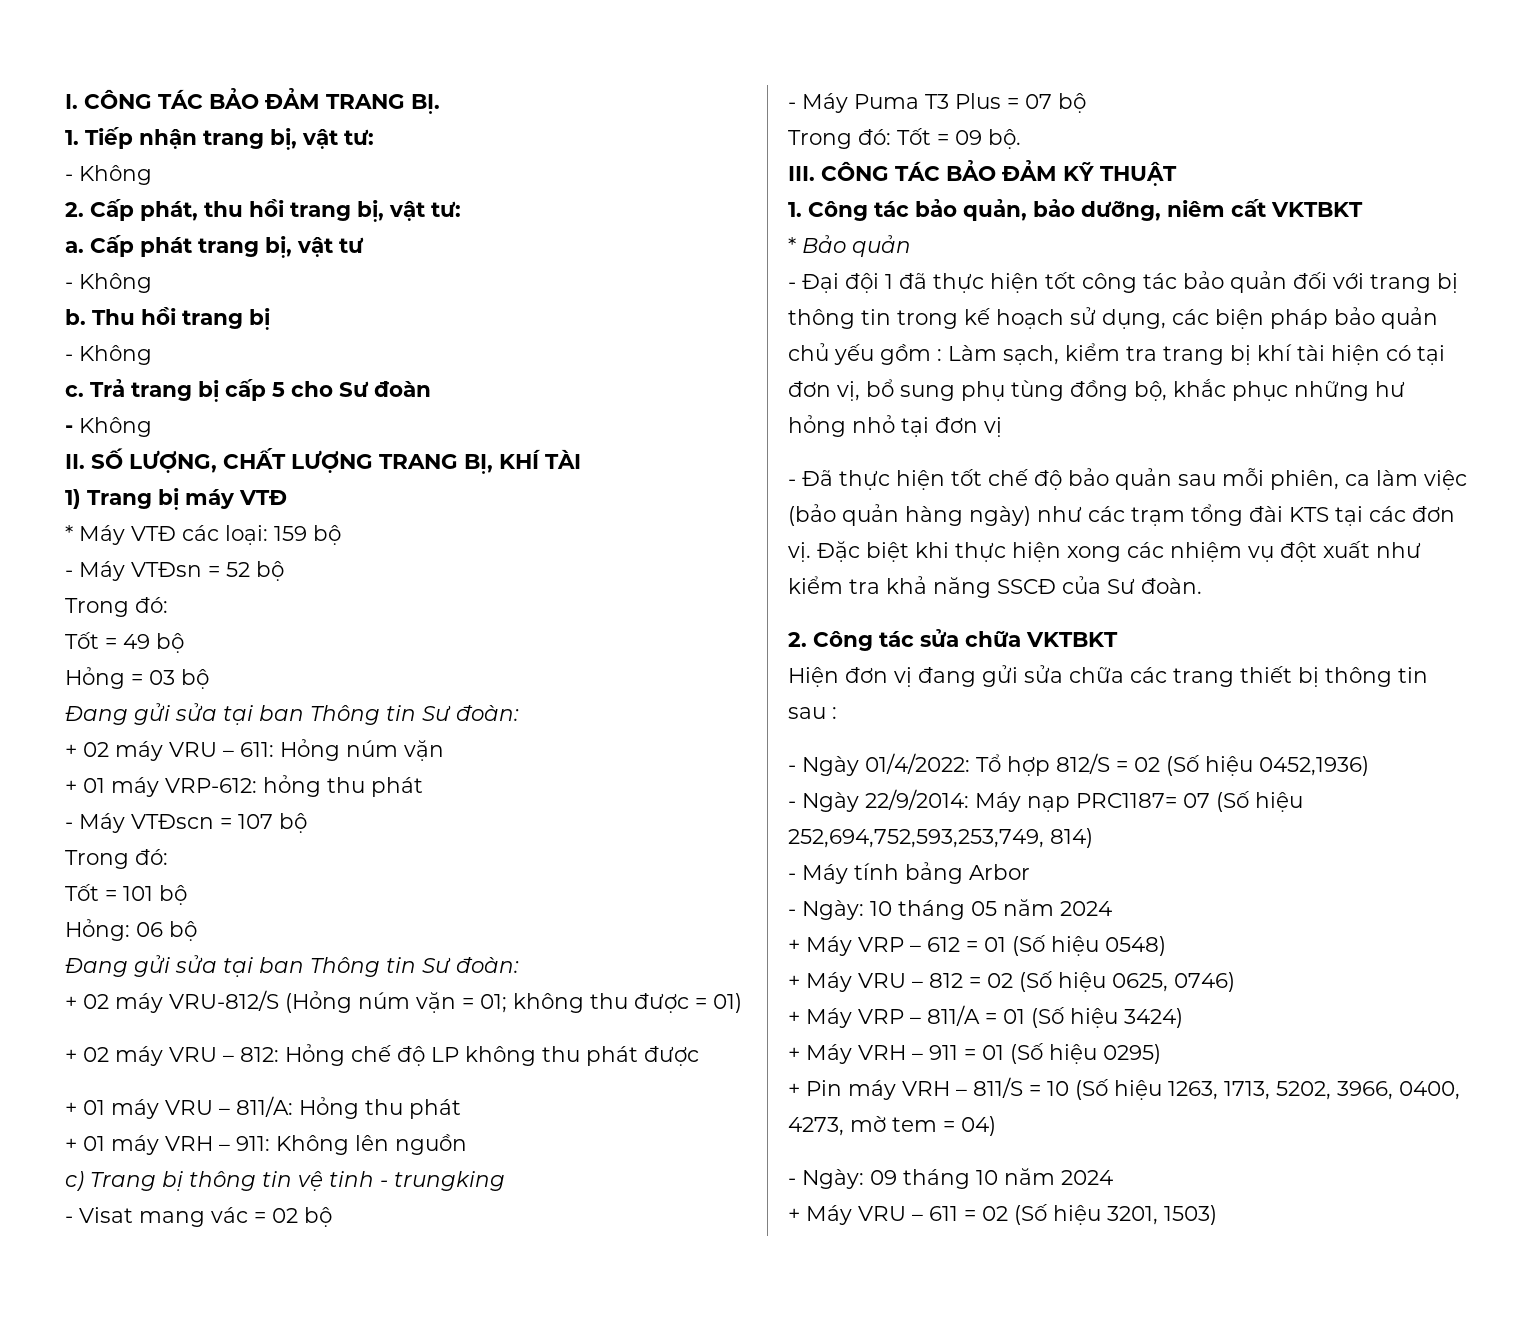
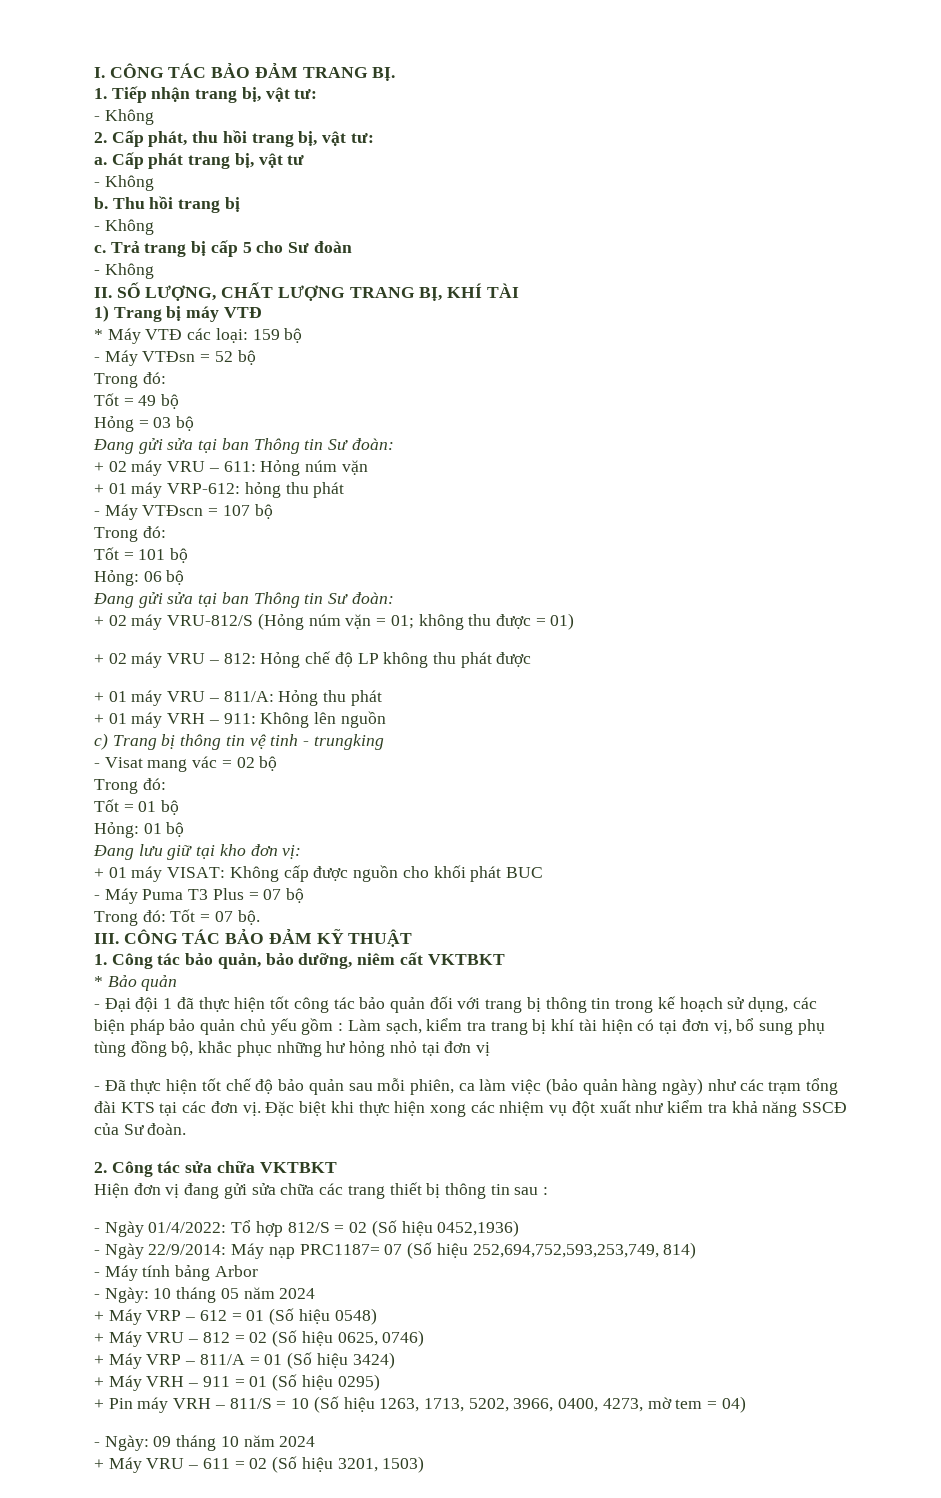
  - Visat mang vác = 02 bộ
+ Trong đó:
+ Tốt = 01 bộ
+ Hỏng: 01 bộ
+ Đang lưu giữ tại kho đơn vị:
+ + 01 máy VISAT: Không cấp được nguồn cho khối phát BUC
- Trong đó: Tốt = 09 bộ.
+ Trong đó: Tốt = 07 bộ.

